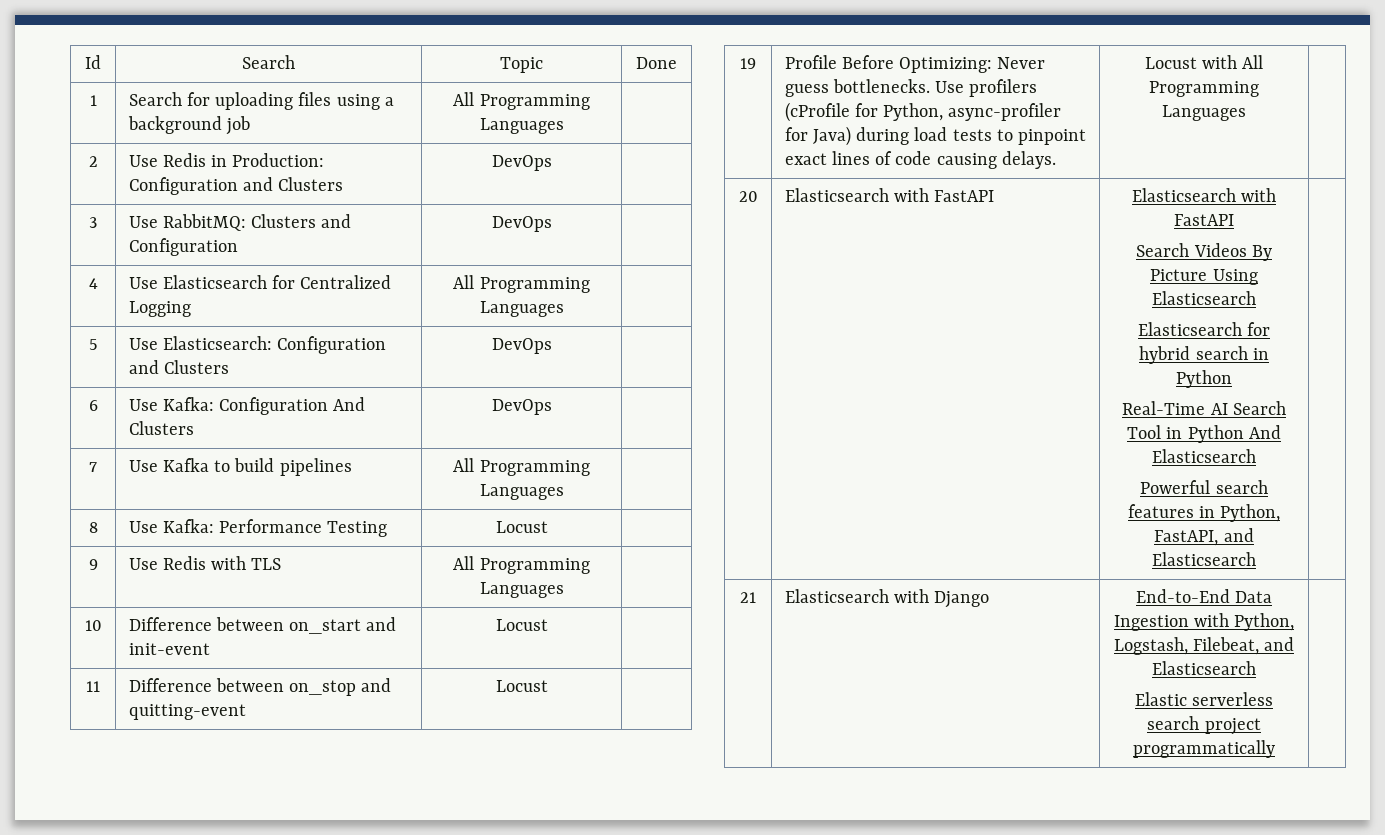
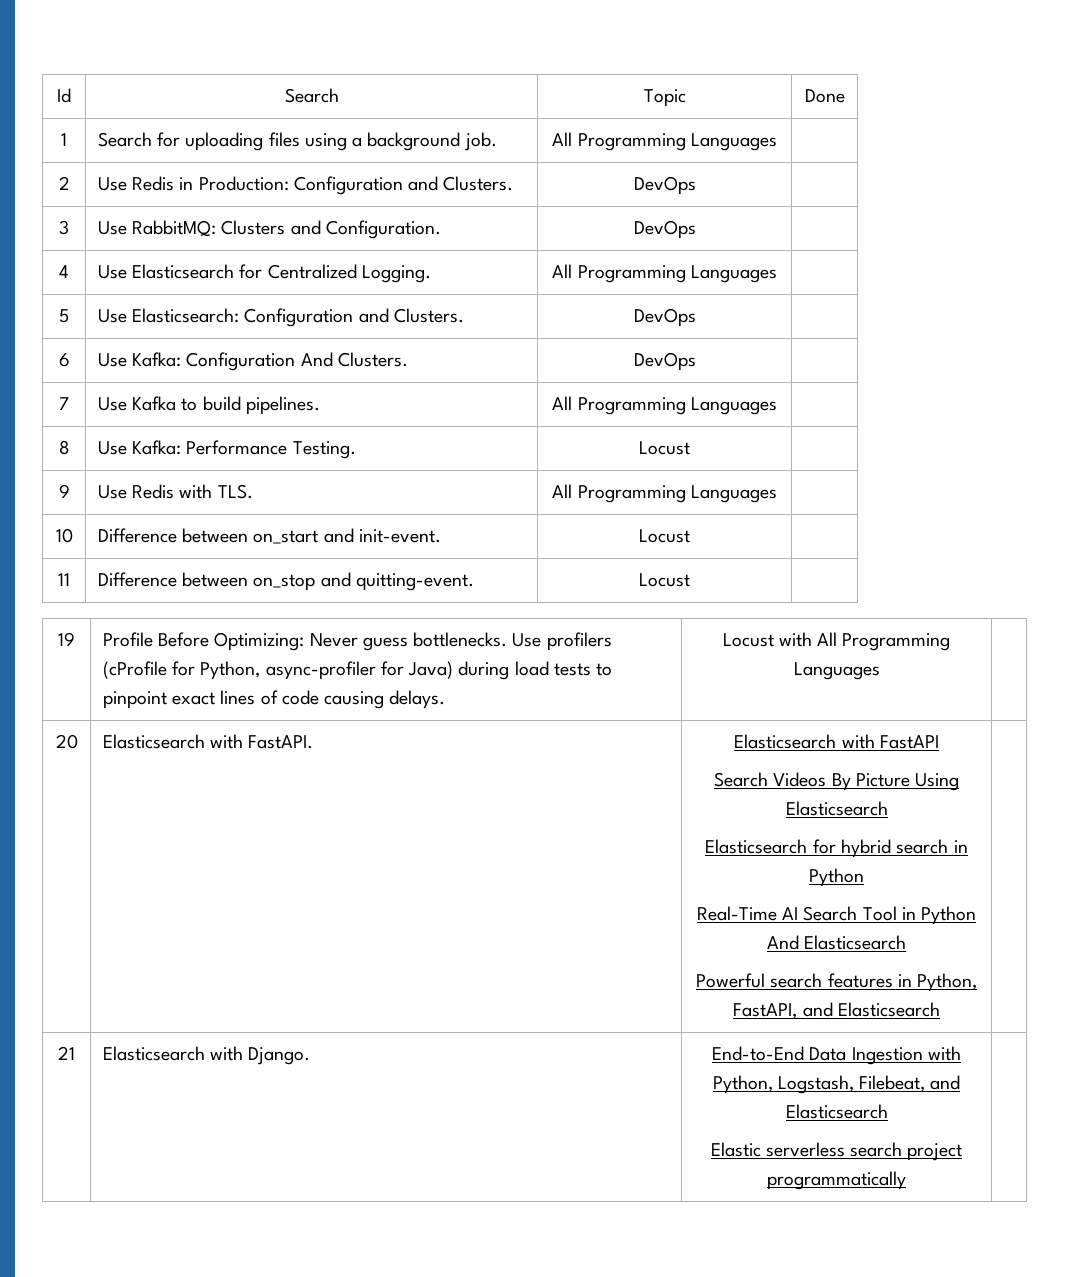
- 1 | Search for uploading files using a background job | All Programming Languages |
+ 1 | Search for uploading files using a background job. | All Programming Languages |
- 2 | Use Redis in Production: Configuration and Clusters | DevOps |
+ 2 | Use Redis in Production: Configuration and Clusters. | DevOps |
- 3 | Use RabbitMQ: Clusters and Configuration | DevOps |
+ 3 | Use RabbitMQ: Clusters and Configuration. | DevOps |
- 4 | Use Elasticsearch for Centralized Logging | All Programming Languages |
+ 4 | Use Elasticsearch for Centralized Logging. | All Programming Languages |
- 5 | Use Elasticsearch: Configuration and Clusters | DevOps |
+ 5 | Use Elasticsearch: Configuration and Clusters. | DevOps |
- 6 | Use Kafka: Configuration And Clusters | DevOps |
+ 6 | Use Kafka: Configuration And Clusters. | DevOps |
- 7 | Use Kafka to build pipelines | All Programming Languages |
+ 7 | Use Kafka to build pipelines. | All Programming Languages |
- 8 | Use Kafka: Performance Testing | Locust |
+ 8 | Use Kafka: Performance Testing. | Locust |
- 9 | Use Redis with TLS | All Programming Languages |
+ 9 | Use Redis with TLS. | All Programming Languages |
- 10 | Difference between on_start and init-event | Locust |
+ 10 | Difference between on_start and init-event. | Locust |
- 11 | Difference between on_stop and quitting-event | Locust |
+ 11 | Difference between on_stop and quitting-event. | Locust |
- 20 | Elasticsearch with FastAPI | Elasticsearch with FastAPI
+ 20 | Elasticsearch with FastAPI. | Elasticsearch with FastAPI
- 21 | Elasticsearch with Django | End-to-End Data Ingestion with Python, Logstash, Filebeat, and Elasticsearch
+ 21 | Elasticsearch with Django. | End-to-End Data Ingestion with Python, Logstash, Filebeat, and Elasticsearch

